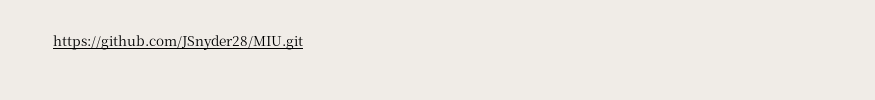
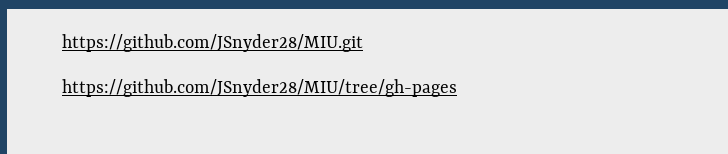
+ https://github.com/JSnyder28/MIU/tree/gh-pages

